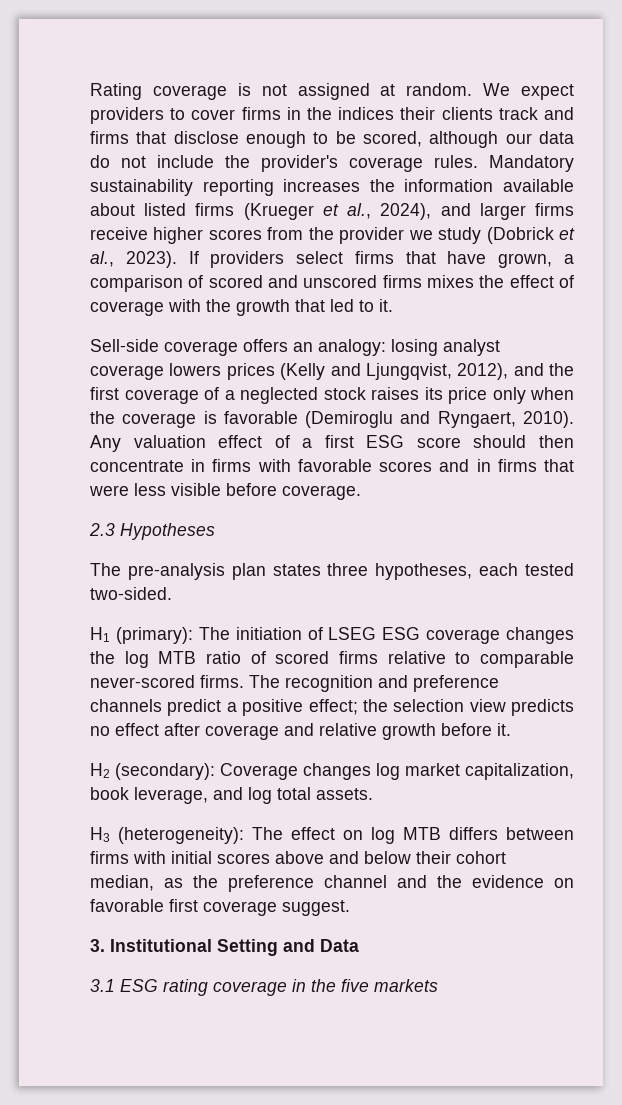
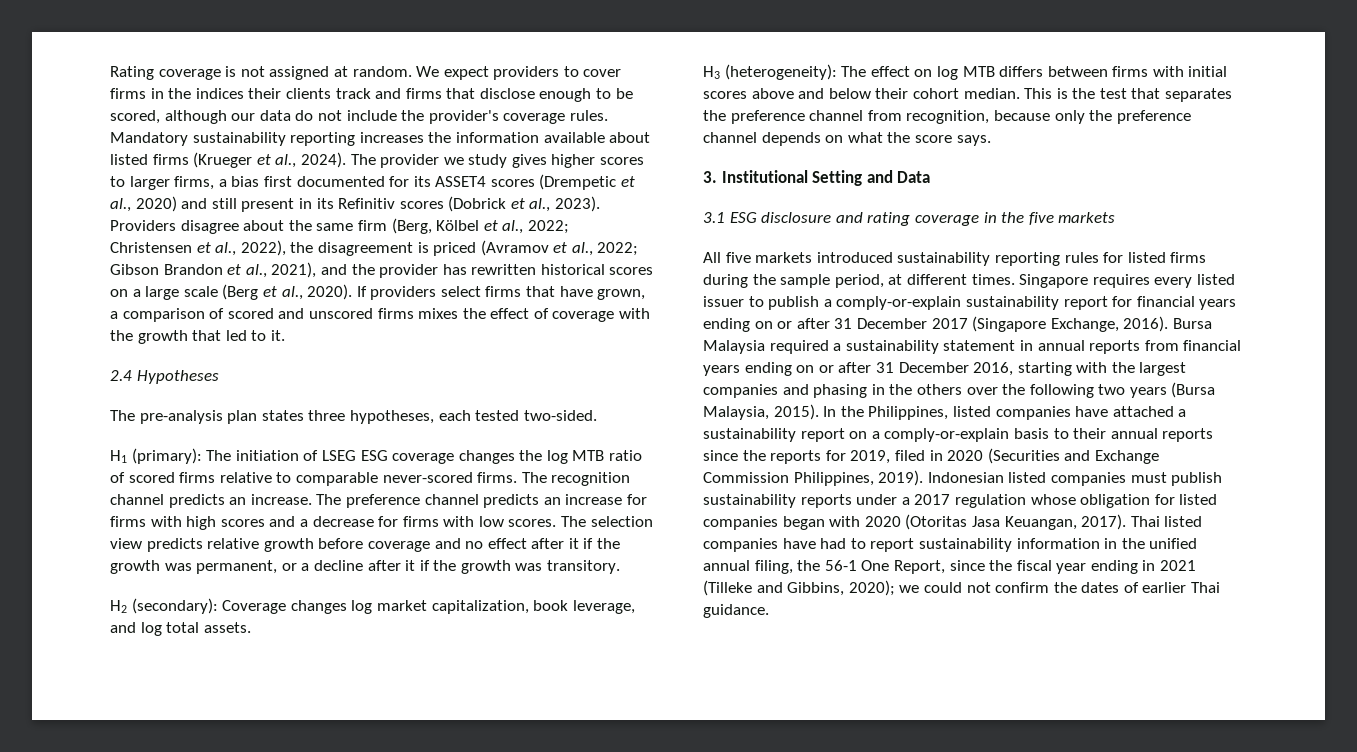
- Mandatory sustainability reporting increases the information available about listed firms (Krueger et al., 2024), and larger firms receive higher scores from the provider we study (Dobrick et al., 2023).
+ Mandatory sustainability reporting increases the information available about listed firms (Krueger et al., 2024). The provider we study gives higher scores to larger firms, a bias first documented for its ASSET4 scores (Drempetic et al., 2020) and still present in its Refinitiv scores (Dobrick et al., 2023). Providers disagree about the same firm (Berg, Kölbel et al., 2022; Christensen et al., 2022), the disagreement is priced (Avramov et al., 2022; Gibson Brandon et al., 2021), and the provider has rewritten historical scores on a large scale (Berg et al., 2020).
- Sell-side coverage offers an analogy: losing analyst coverage lowers prices (Kelly and Ljungqvist, 2012), and the first coverage of a neglected stock raises its price only when the coverage is favorable (Demiroglu and Ryngaert, 2010). Any valuation effect of a first ESG score should then concentrate in firms with favorable scores and in firms that were less visible before coverage.
- 2.3 Hypotheses
+ 2.4 Hypotheses
- The recognition and preference channels predict a positive effect; the selection view predicts no effect after coverage and relative growth before it.
+ The recognition channel predicts an increase. The preference channel predicts an increase for firms with high scores and a decrease for firms with low scores. The selection view predicts relative growth before coverage and no effect after it if the growth was permanent, or a decline after it if the growth was transitory.
- H3 (heterogeneity): The effect on log MTB differs between firms with initial scores above and below their cohort median, as the preference channel and the evidence on favorable first coverage suggest.
+ H3 (heterogeneity): The effect on log MTB differs between firms with initial scores above and below their cohort median. This is the test that separates the preference channel from recognition, because only the preference channel depends on what the score says.
- 3.1 ESG rating coverage in the five markets
+ 3.1 ESG disclosure and rating coverage in the five markets
+ All five markets introduced sustainability reporting rules for listed firms during the sample period, at different times. Singapore requires every listed issuer to publish a comply-or-explain sustainability report for financial years ending on or after 31 December 2017 (Singapore Exchange, 2016). Bursa Malaysia required a sustainability statement in annual reports from financial years ending on or after 31 December 2016, starting with the largest companies and phasing in the others over the following two years (Bursa Malaysia, 2015). In the Philippines, listed companies have attached a sustainability report on a comply-or-explain basis to their annual reports since the reports for 2019, filed in 2020 (Securities and Exchange Commission Philippines, 2019). Indonesian listed companies must publish sustainability reports under a 2017 regulation whose obligation for listed companies began with 2020 (Otoritas Jasa Keuangan, 2017). Thai listed companies have had to report sustainability information in the unified annual filing, the 56-1 One Report, since the fiscal year ending in 2021 (Tilleke and Gibbins, 2020); we could not confirm the dates of earlier Thai guidance.

